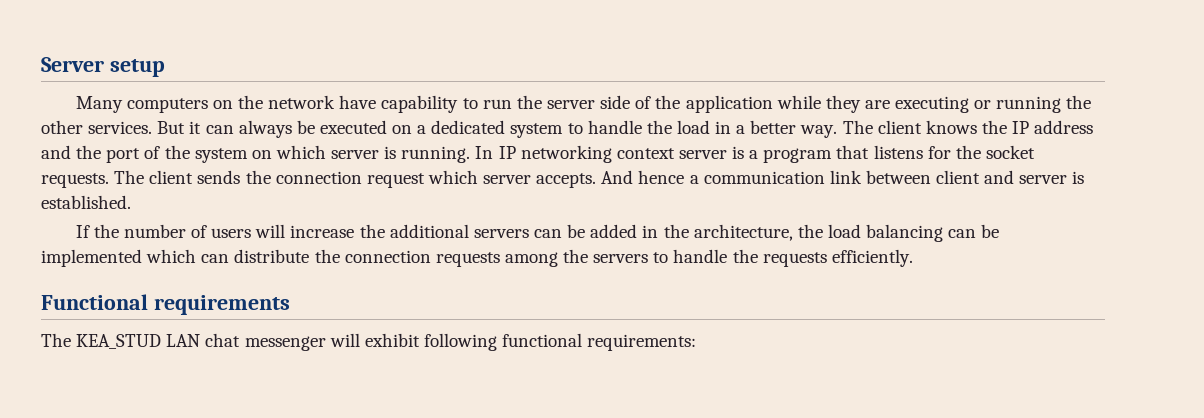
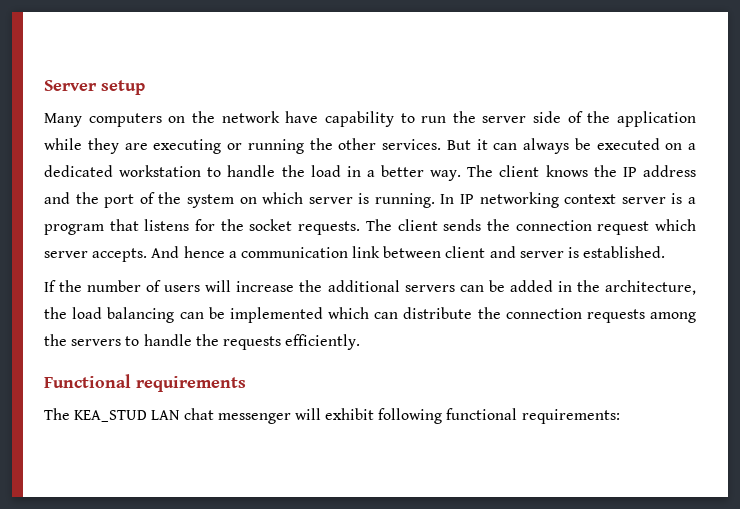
- But it can always be executed on a dedicated system to handle the load in a better way.
+ But it can always be executed on a dedicated workstation to handle the load in a better way.

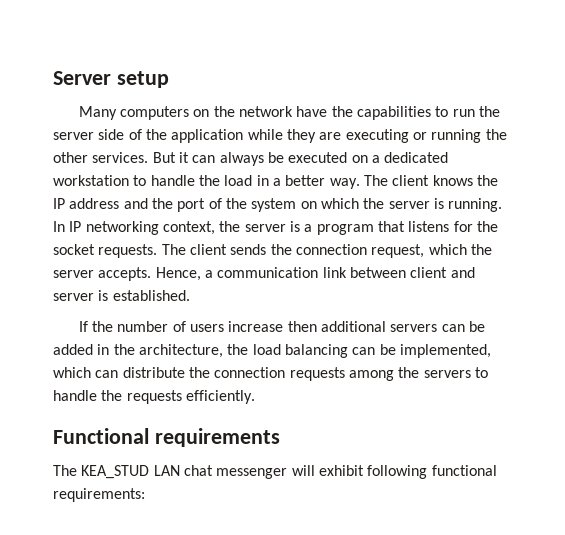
- Many computers on the network have capability to run the server side of the application while they are executing or running the other services.
+ Many computers on the network have the capabilities to run the server side of the application while they are executing or running the other services.
- The client knows the IP address and the port of the system on which server is running.
+ The client knows the IP address and the port of the system on which the server is running.
- In IP networking context server is a program that listens for the socket requests.
+ In IP networking context, the server is a program that listens for the socket requests.
- The client sends the connection request which server accepts. And hence a communication link between client and server is established.
+ The client sends the connection request, which the server accepts. Hence, a communication link between client and server is established.
- If the number of users will increase the additional servers can be added in the architecture, the load balancing can be implemented which can distribute the connection requests among the servers to handle the requests efficiently.
+ If the number of users increase then additional servers can be added in the architecture, the load balancing can be implemented, which can distribute the connection requests among the servers to handle the requests efficiently.

